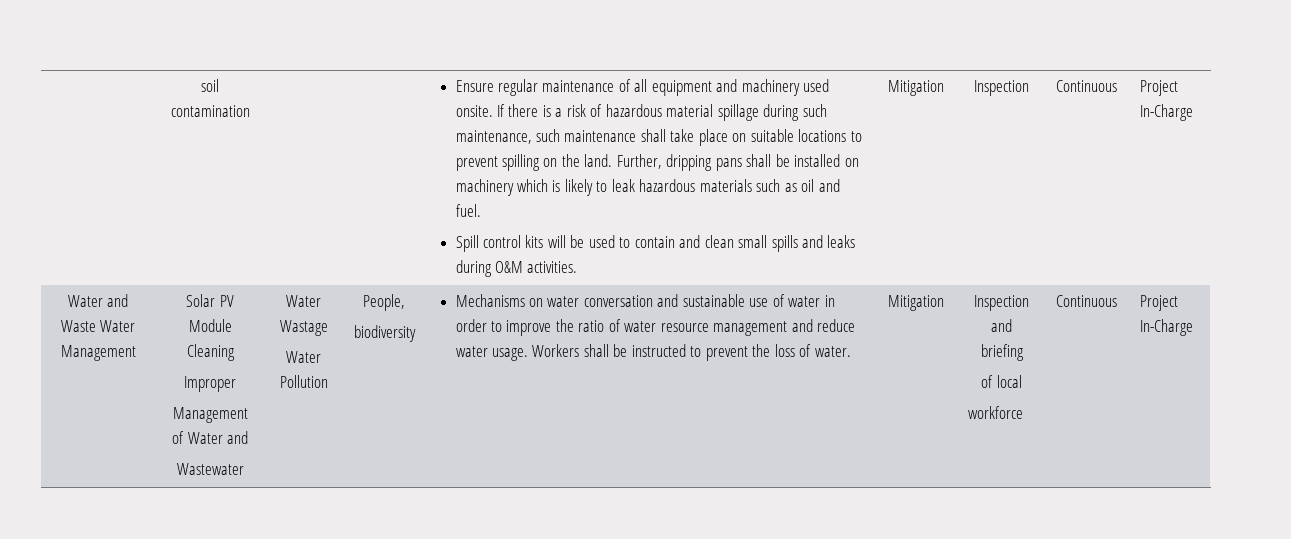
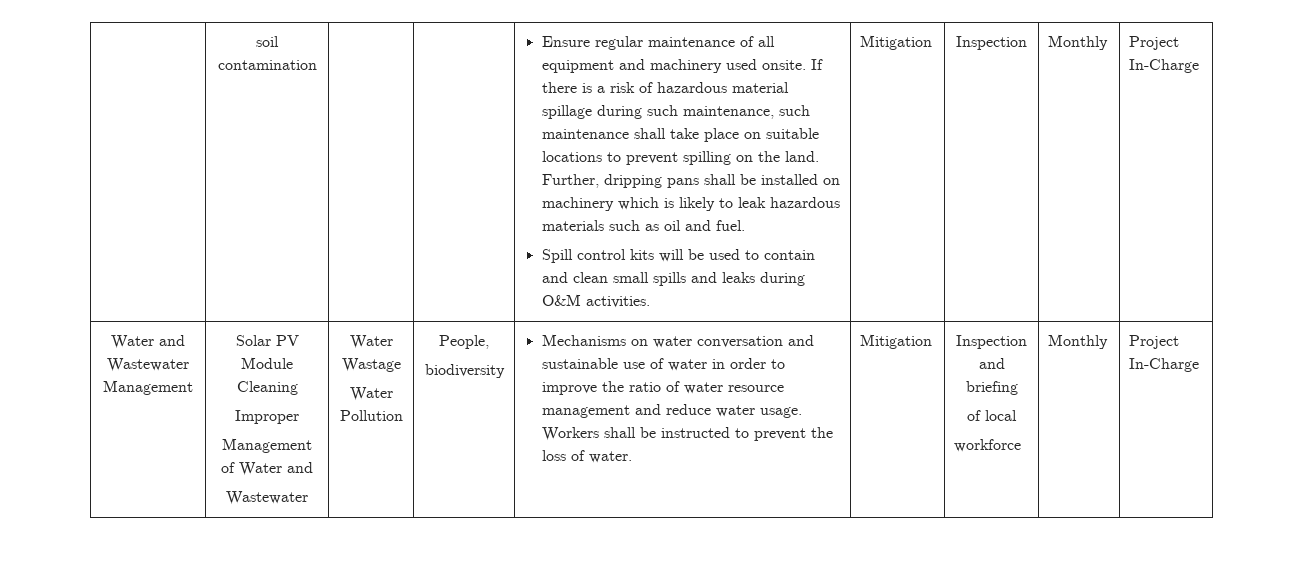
- Inspection | Continuous
+ Inspection | Monthly
- Water and Waste Water Management
+ Water and Wastewater Management
- workforce | Continuous
+ workforce | Monthly

